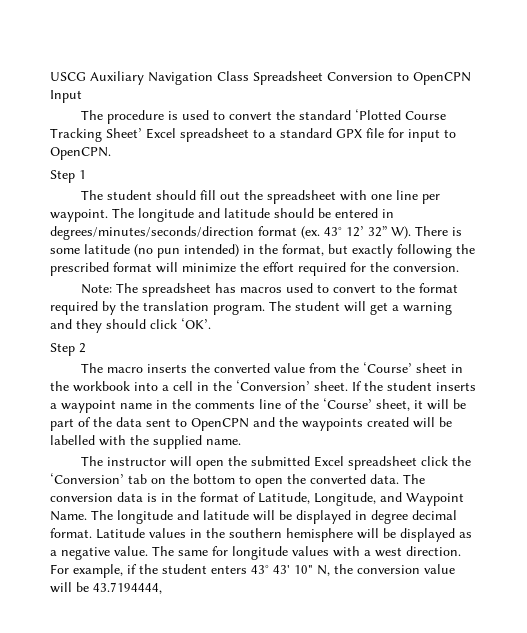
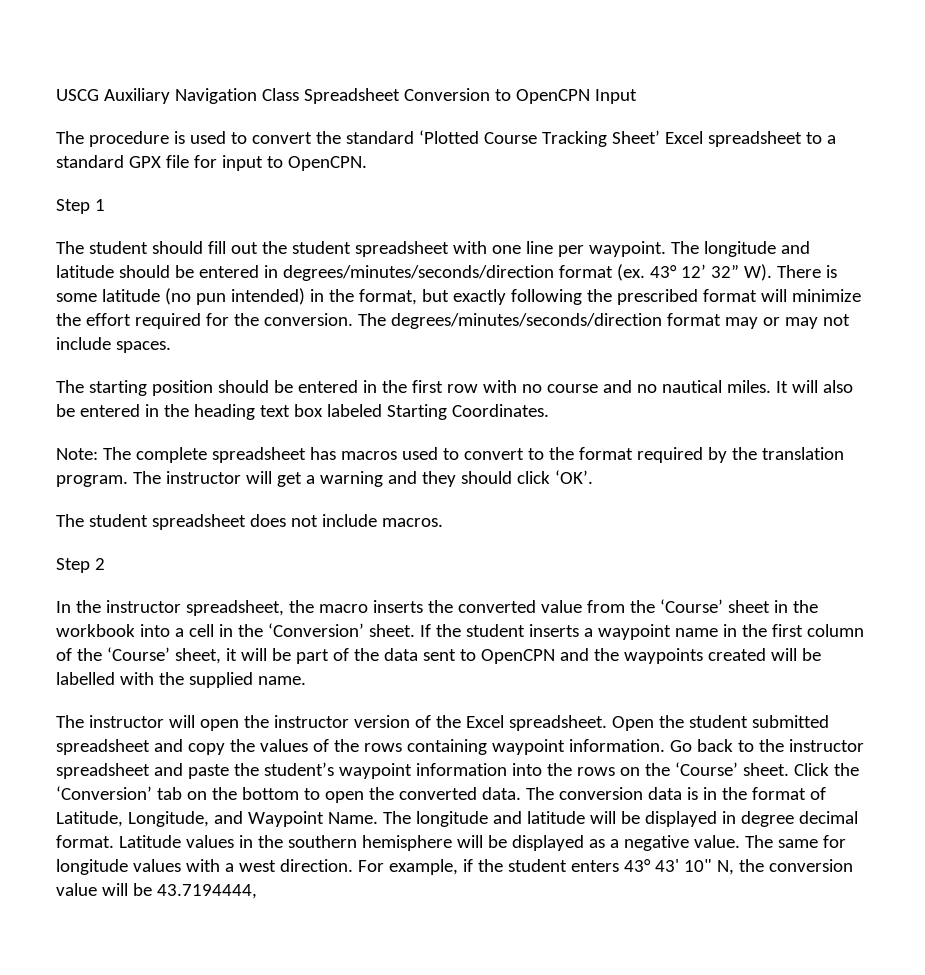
- The student should fill out the spreadsheet with one line per waypoint.
+ The student should fill out the student spreadsheet with one line per waypoint.
+ The degrees/minutes/seconds/direction format may or may not include spaces.
+ The starting position should be entered in the first row with no course and no nautical miles. It will also be entered in the heading text box labeled Starting Coordinates.
- Note: The spreadsheet has macros used to convert to the format required by the translation program.
+ Note: The complete spreadsheet has macros used to convert to the format required by the translation program.
- The student will get a warning and they should click ‘OK’.
+ The instructor will get a warning and they should click ‘OK’.
+ The student spreadsheet does not include macros.
  Step 2
- The macro inserts the converted value from the ‘Course’ sheet in the workbook into a cell in the ‘Conversion’ sheet.
+ In the instructor spreadsheet, the macro inserts the converted value from the ‘Course’ sheet in the workbook into a cell in the ‘Conversion’ sheet.
- If the student inserts a waypoint name in the comments line of the ‘Course’ sheet, it will be part of the data sent to OpenCPN and the waypoints created will be labelled with the supplied name.
+ If the student inserts a waypoint name in the first column of the ‘Course’ sheet, it will be part of the data sent to OpenCPN and the waypoints created will be labelled with the supplied name.
- The instructor will open the submitted Excel spreadsheet click the ‘Conversion’ tab on the bottom to open the converted data.
+ The instructor will open the instructor version of the Excel spreadsheet. Open the student submitted spreadsheet and copy the values of the rows containing waypoint information. Go back to the instructor spreadsheet and paste the student’s waypoint information into the rows on the ‘Course’ sheet. Click the ‘Conversion’ tab on the bottom to open the converted data.

